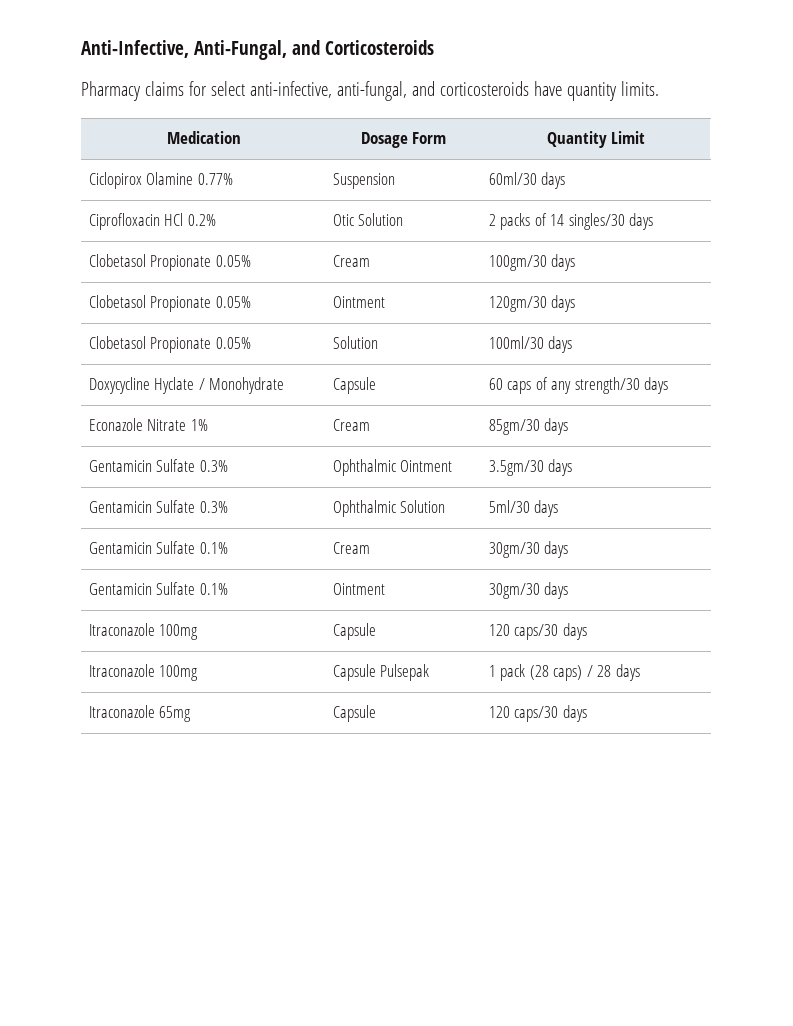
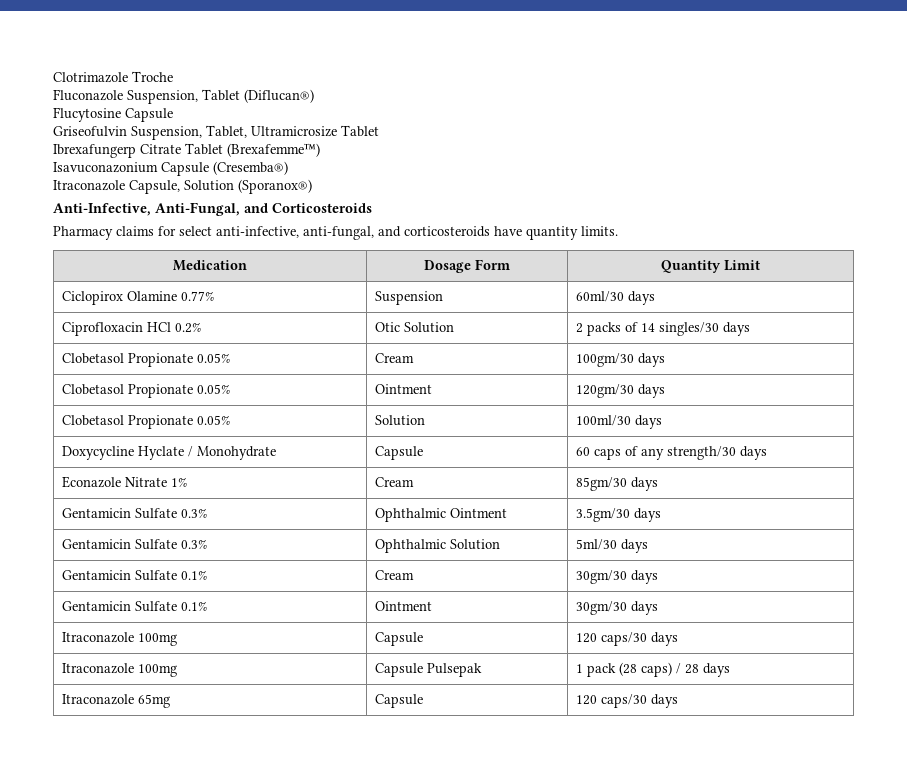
+ Clotrimazole Troche
+ Fluconazole Suspension, Tablet (Diflucan®)
+ Flucytosine Capsule
+ Griseofulvin Suspension, Tablet, Ultramicrosize Tablet
+ Ibrexafungerp Citrate Tablet (Brexafemme™)
+ Isavuconazonium Capsule (Cresemba®)
+ Itraconazole Capsule, Solution (Sporanox®)

